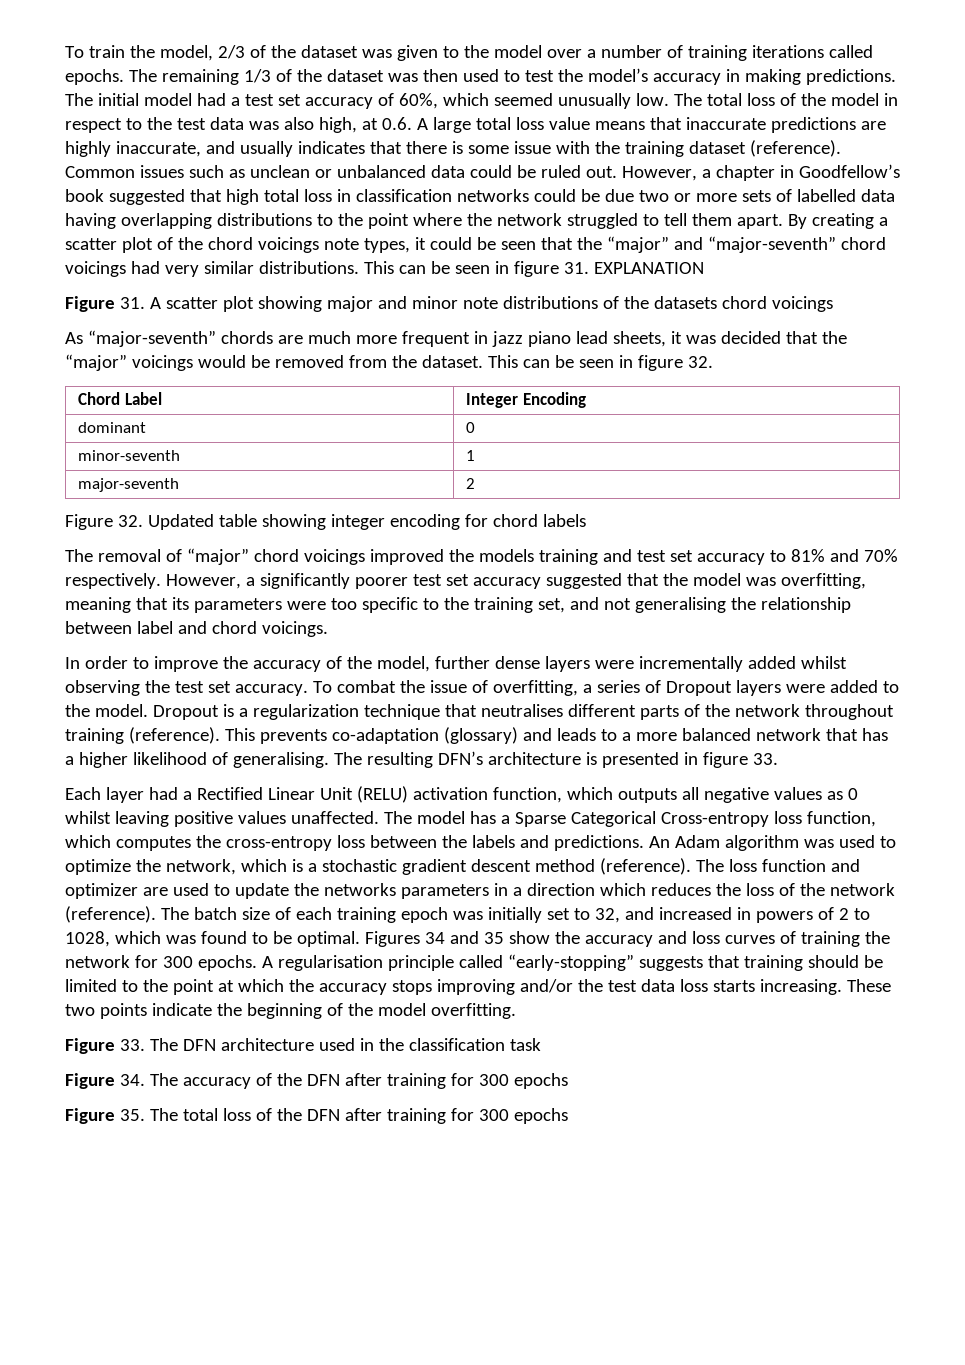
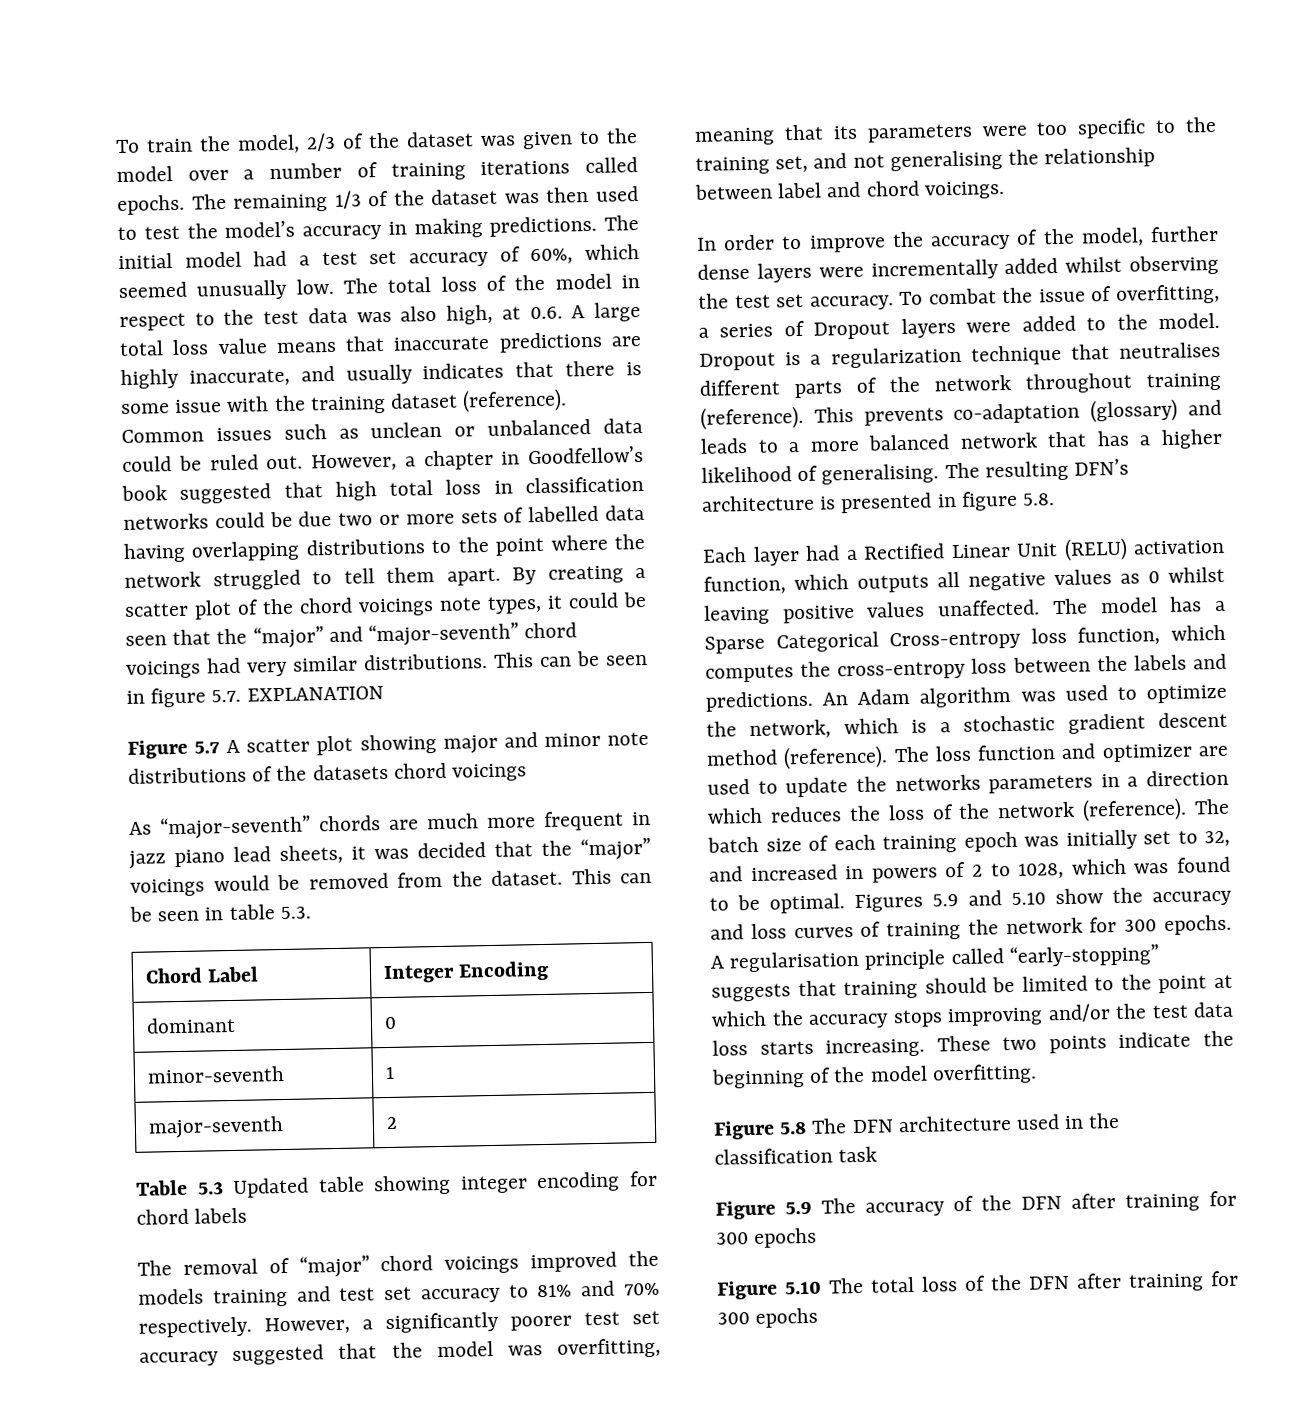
- This can be seen in figure 31. EXPLANATION
+ This can be seen in figure 5.7. EXPLANATION
- Figure 31. A scatter plot showing major and minor note distributions of the datasets chord voicings
+ Figure 5.7 A scatter plot showing major and minor note distributions of the datasets chord voicings
- This can be seen in figure 32.
+ This can be seen in table 5.3.
- Figure 32. Updated table showing integer encoding for chord labels
+ Table 5.3 Updated table showing integer encoding for chord labels
- The resulting DFN’s architecture is presented in figure 33.
+ The resulting DFN’s architecture is presented in figure 5.8.
- Figures 34 and 35 show the accuracy and loss curves of training the network for 300 epochs.
+ Figures 5.9 and 5.10 show the accuracy and loss curves of training the network for 300 epochs.
- Figure 33. The DFN architecture used in the classification task
+ Figure 5.8 The DFN architecture used in the classification task
- Figure 34. The accuracy of the DFN after training for 300 epochs
+ Figure 5.9 The accuracy of the DFN after training for 300 epochs
- Figure 35. The total loss of the DFN after training for 300 epochs
+ Figure 5.10 The total loss of the DFN after training for 300 epochs

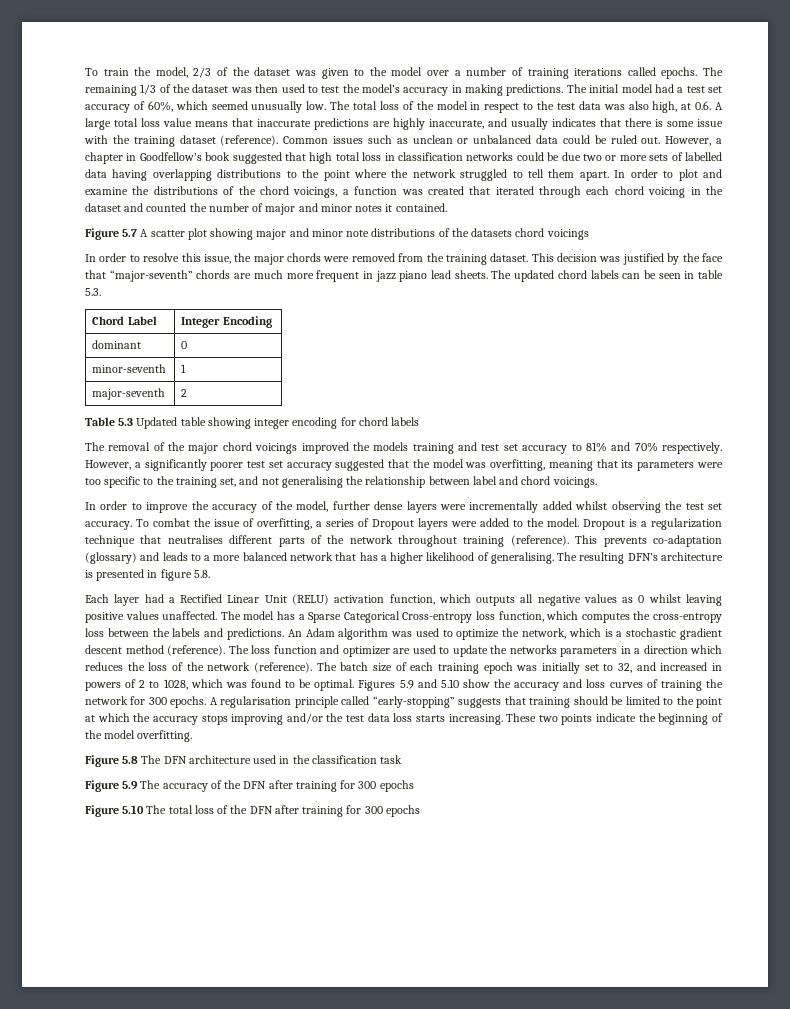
- By creating a scatter plot of the chord voicings note types, it could be seen that the “major” and “major-seventh” chord voicings had very similar distributions. This can be seen in figure 5.7. EXPLANATION
+ In order to plot and examine the distributions of the chord voicings, a function was created that iterated through each chord voicing in the dataset and counted the number of major and minor notes it contained.
- As “major-seventh” chords are much more frequent in jazz piano lead sheets, it was decided that the “major” voicings would be removed from the dataset. This can be seen in table 5.3.
+ In order to resolve this issue, the major chords were removed from the training dataset. This decision was justified by the face that “major-seventh” chords are much more frequent in jazz piano lead sheets. The updated chord labels can be seen in table 5.3.
- The removal of “major” chord voicings improved the models training and test set accuracy to 81% and 70% respectively.
+ The removal of the major chord voicings improved the models training and test set accuracy to 81% and 70% respectively.

